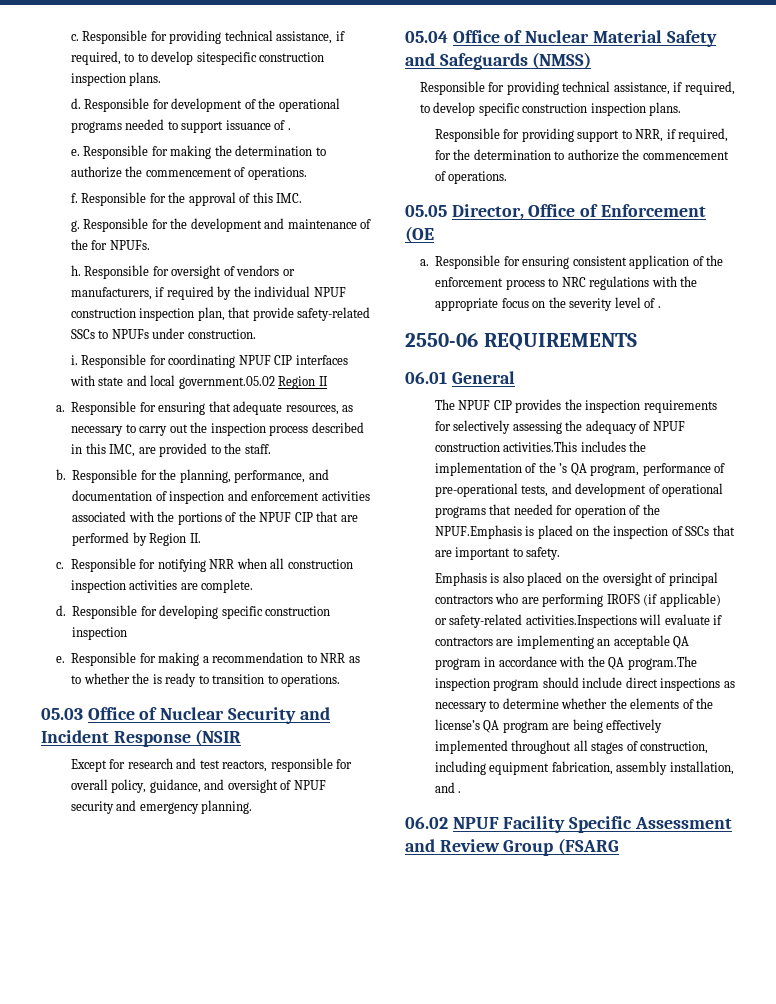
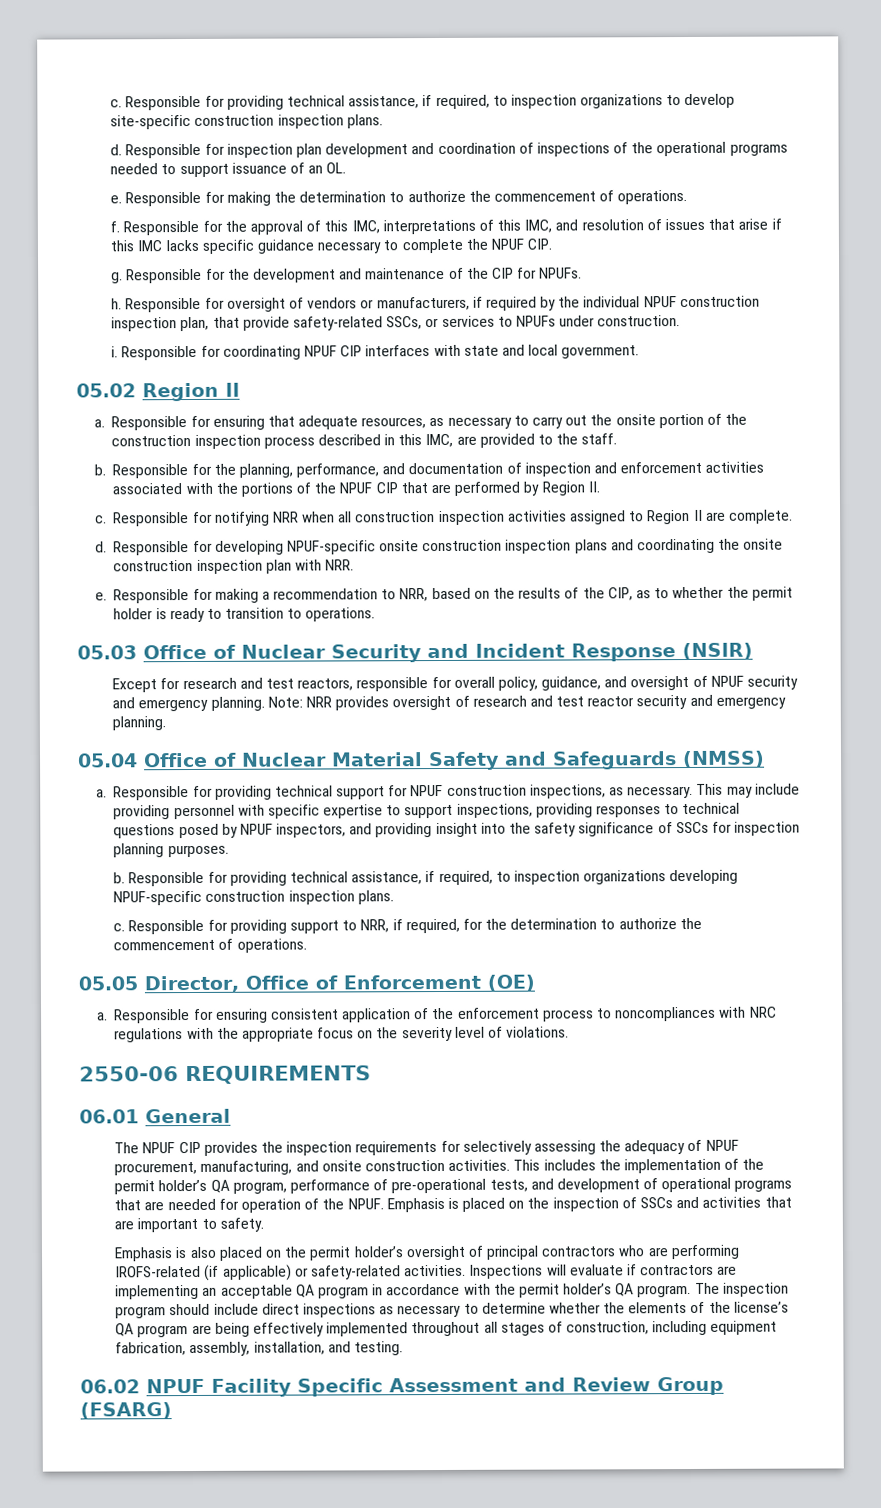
- Responsible for providing technical assistance, if required, to to develop sitespecific construction inspection plans.
+ Responsible for providing technical assistance, if required, to inspection organizations to develop site-specific construction inspection plans.
- Responsible for development of the operational programs needed to support issuance of .
+ Responsible for inspection plan development and coordination of inspections of the operational programs needed to support issuance of an OL.
- Responsible for the approval of this IMC.
+ Responsible for the approval of this IMC, interpretations of this IMC, and resolution of issues that arise if this IMC lacks specific guidance necessary to complete the NPUF CIP.
- Responsible for the development and maintenance of the for NPUFs.
+ Responsible for the development and maintenance of the CIP for NPUFs.
- Responsible for oversight of vendors or manufacturers, if required by the individual NPUF construction inspection plan, that provide safety-related SSCs to NPUFs under construction.
+ Responsible for oversight of vendors or manufacturers, if required by the individual NPUF construction inspection plan, that provide safety-related SSCs, or services to NPUFs under construction.
- Responsible for coordinating NPUF CIP interfaces with state and local government.05.02 Region II
+ Responsible for coordinating NPUF CIP interfaces with state and local government.
+ 05.02 Region II
- Responsible for ensuring that adequate resources, as necessary to carry out the inspection process described in this IMC, are provided to the staff.
+ Responsible for ensuring that adequate resources, as necessary to carry out the onsite portion of the construction inspection process described in this IMC, are provided to the staff.
- Responsible for notifying NRR when all construction inspection activities are complete.
+ Responsible for notifying NRR when all construction inspection activities assigned to Region II are complete.
- Responsible for developing specific construction inspection
+ Responsible for developing NPUF-specific onsite construction inspection plans and coordinating the onsite construction inspection plan with NRR.
- Responsible for making a recommendation to NRR as to whether the is ready to transition to operations.
+ Responsible for making a recommendation to NRR, based on the results of the CIP, as to whether the permit holder is ready to transition to operations.
- 05.03 Office of Nuclear Security and Incident Response (NSIR
+ 05.03 Office of Nuclear Security and Incident Response (NSIR)
+ Note: NRR provides oversight of research and test reactor security and emergency planning.
- Responsible for providing technical assistance, if required, to develop specific construction inspection plans.
- Responsible for providing support to NRR, if required, for the determination to authorize the commencement of operations.
+ a. Responsible for providing technical support for NPUF construction inspections, as necessary. This may include providing personnel with specific expertise to support inspections, providing responses to technical questions posed by NPUF inspectors, and providing insight into the safety significance of SSCs for inspection planning purposes.
+ b. Responsible for providing technical assistance, if required, to inspection organizations developing NPUF-specific construction inspection plans.
+ c. Responsible for providing support to NRR, if required, for the determination to authorize the commencement of operations.
- 05.05 Director, Office of Enforcement (OE
+ 05.05 Director, Office of Enforcement (OE)
- Responsible for ensuring consistent application of the enforcement process to NRC regulations with the appropriate focus on the severity level of .
+ Responsible for ensuring consistent application of the enforcement process to noncompliances with NRC regulations with the appropriate focus on the severity level of violations.
- The NPUF CIP provides the inspection requirements for selectively assessing the adequacy of NPUF construction activities.This includes the implementation of the ’s QA program, performance of pre-operational tests, and development of operational programs that needed for operation of the NPUF.Emphasis is placed on the inspection of SSCs that are important to safety.
+ The NPUF CIP provides the inspection requirements for selectively assessing the adequacy of NPUF procurement, manufacturing, and onsite construction activities. This includes the implementation of the permit holder’s QA program, performance of pre-operational tests, and development of operational programs that are needed for operation of the NPUF. Emphasis is placed on the inspection of SSCs and activities that are important to safety.
- Emphasis is also placed on the oversight of principal contractors who are performing IROFS (if applicable) or safety-related activities.Inspections will evaluate if contractors are implementing an acceptable QA program in accordance with the QA program.The inspection program should include direct inspections as necessary to determine whether the elements of the license’s QA program are being effectively implemented throughout all stages of construction, including equipment fabrication, assembly installation, and .
+ Emphasis is also placed on the permit holder’s oversight of principal contractors who are performing IROFS-related (if applicable) or safety-related activities. Inspections will evaluate if contractors are implementing an acceptable QA program in accordance with the permit holder’s QA program. The inspection program should include direct inspections as necessary to determine whether the elements of the license’s QA program are being effectively implemented throughout all stages of construction, including equipment fabrication, assembly, installation, and testing.
- 06.02 NPUF Facility Specific Assessment and Review Group (FSARG
+ 06.02 NPUF Facility Specific Assessment and Review Group (FSARG)

